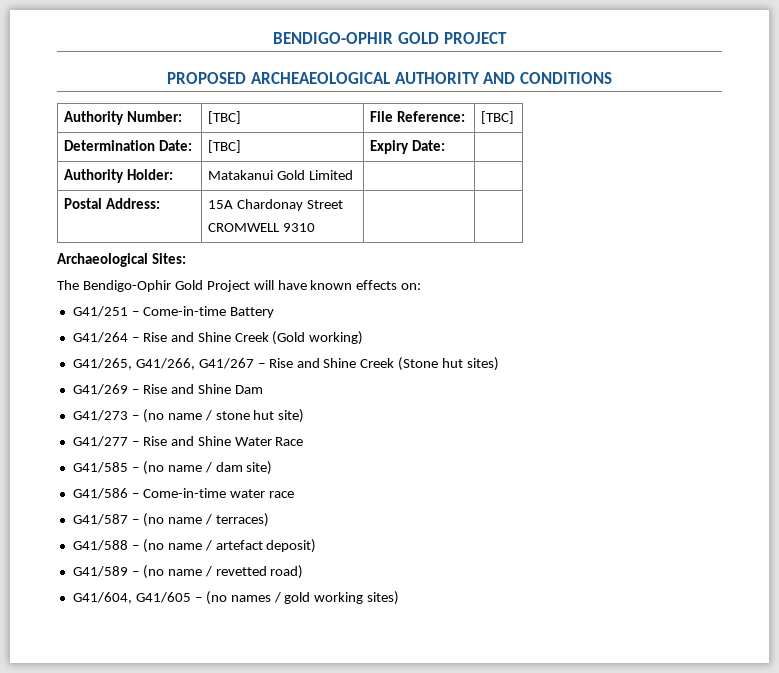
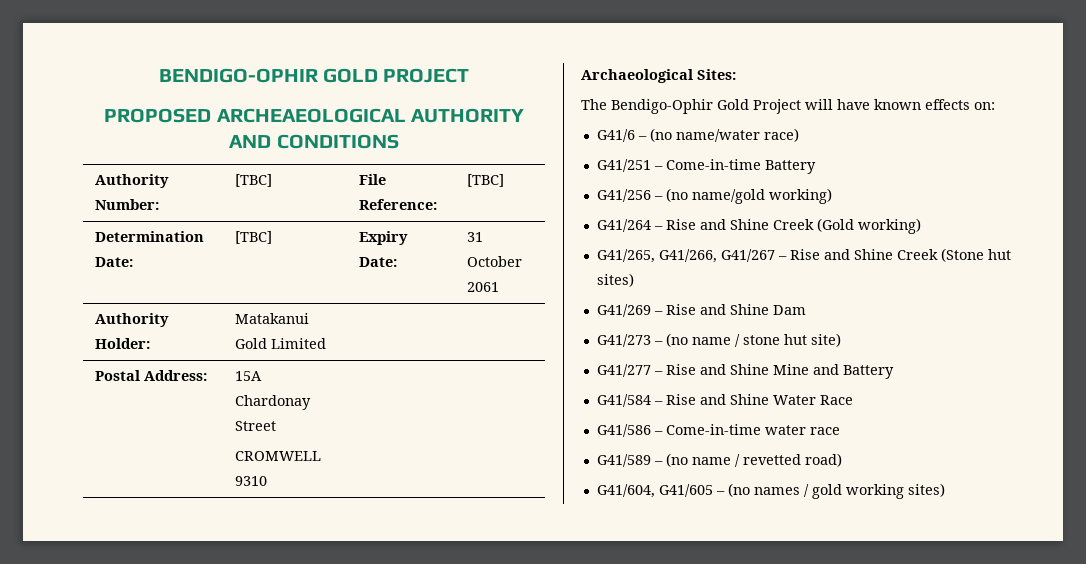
- Determination Date: | [TBC] | Expiry Date: |
+ Determination Date: | [TBC] | Expiry Date: | 31 October 2061
+ G41/6 – (no name/water race)
+ G41/256 – (no name/gold working)
- G41/277 – Rise and Shine Water Race
- G41/585 – (no name / dam site)
+ G41/277 – Rise and Shine Mine and Battery
+ G41/584 – Rise and Shine Water Race
- G41/587 – (no name / terraces)
- G41/588 – (no name / artefact deposit)

